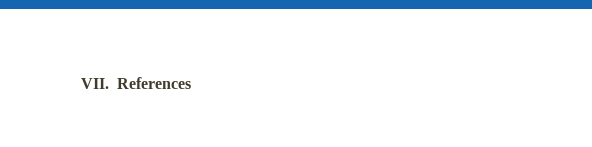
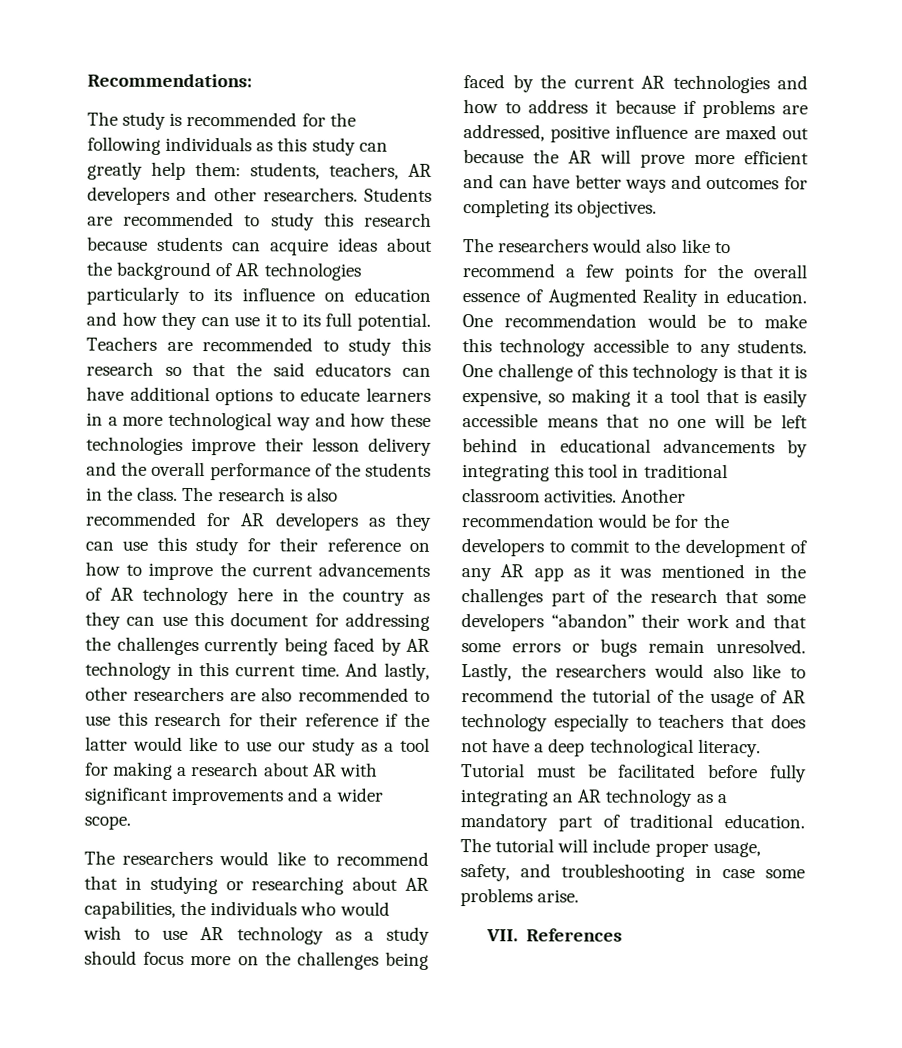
+ Recommendations:
+ The study is recommended for the following individuals as this study can greatly help them: students, teachers, AR developers and other researchers. Students are recommended to study this research because students can acquire ideas about the background of AR technologies particularly to its influence on education and how they can use it to its full potential. Teachers are recommended to study this research so that the said educators can have additional options to educate learners in a more technological way and how these technologies improve their lesson delivery and the overall performance of the students in the class. The research is also recommended for AR developers as they can use this study for their reference on how to improve the current advancements of AR technology here in the country as they can use this document for addressing the challenges currently being faced by AR technology in this current time. And lastly, other researchers are also recommended to use this research for their reference if the latter would like to use our study as a tool for making a research about AR with significant improvements and a wider scope.
+ The researchers would like to recommend that in studying or researching about AR capabilities, the individuals who would wish to use AR technology as a study should focus more on the challenges being faced by the current AR technologies and how to address it because if problems are addressed, positive influence are maxed out because the AR will prove more efficient and can have better ways and outcomes for completing its objectives.
+ The researchers would also like to recommend a few points for the overall essence of Augmented Reality in education. One recommendation would be to make this technology accessible to any students. One challenge of this technology is that it is expensive, so making it a tool that is easily accessible means that no one will be left behind in educational advancements by integrating this tool in traditional classroom activities. Another recommendation would be for the developers to commit to the development of any AR app as it was mentioned in the challenges part of the research that some developers “abandon” their work and that some errors or bugs remain unresolved. Lastly, the researchers would also like to recommend the tutorial of the usage of AR technology especially to teachers that does not have a deep technological literacy. Tutorial must be facilitated before fully integrating an AR technology as a mandatory part of traditional education. The tutorial will include proper usage, safety, and troubleshooting in case some problems arise.

